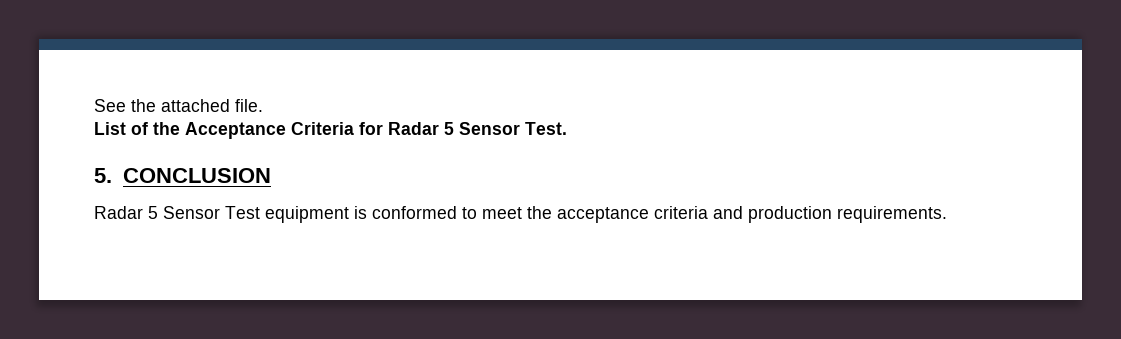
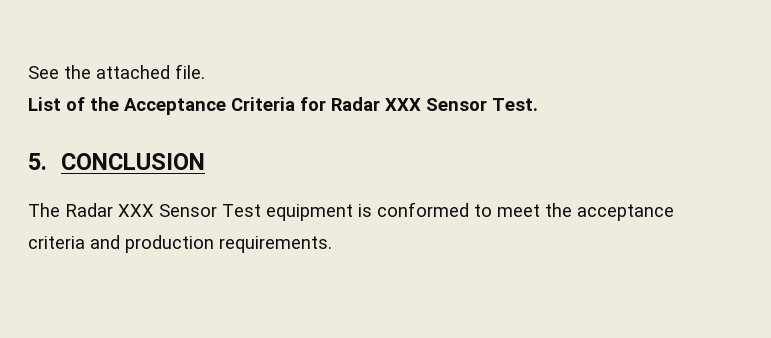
- List of the Acceptance Criteria for Radar 5 Sensor Test.
+ List of the Acceptance Criteria for Radar XXX Sensor Test.
- Radar 5 Sensor Test equipment is conformed to meet the acceptance criteria and production requirements.
+ The Radar XXX Sensor Test equipment is conformed to meet the acceptance criteria and production requirements.

